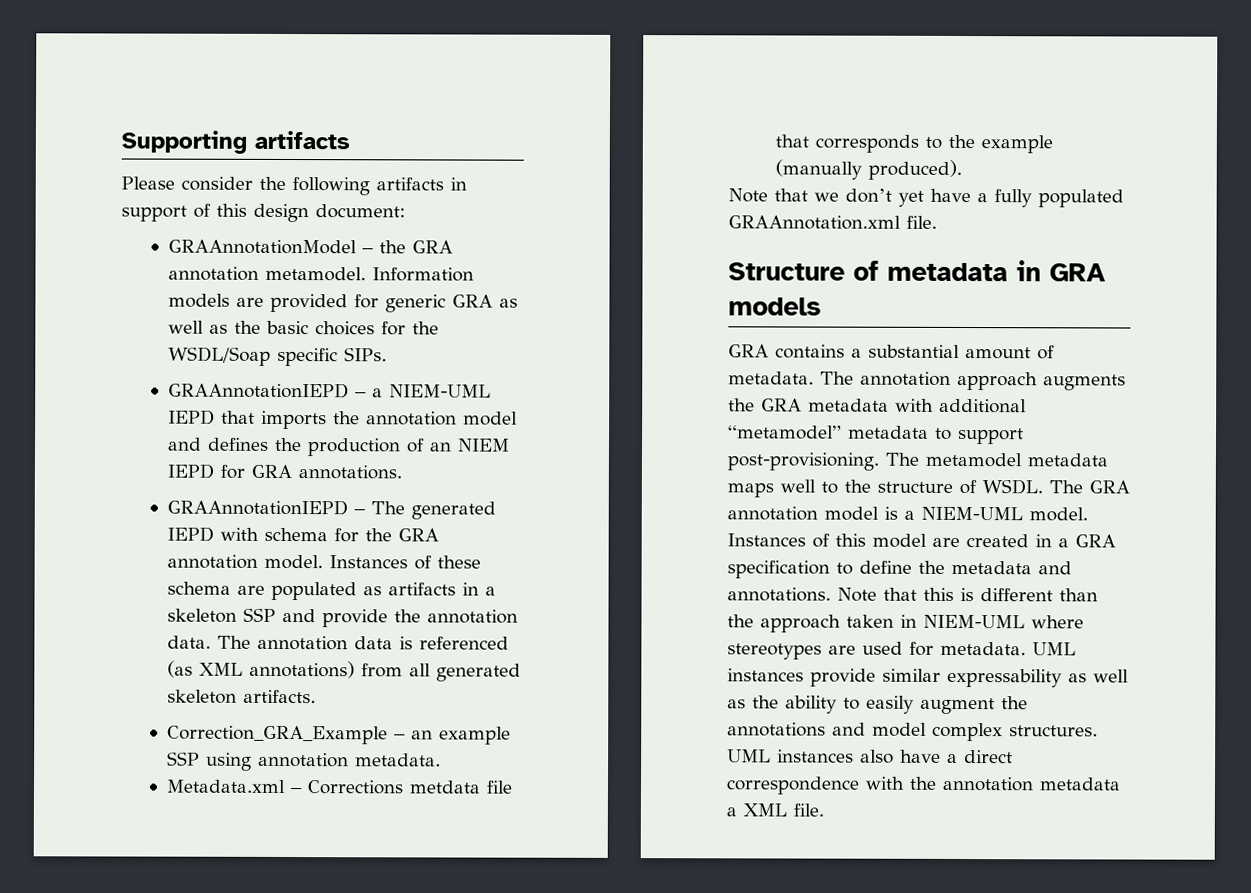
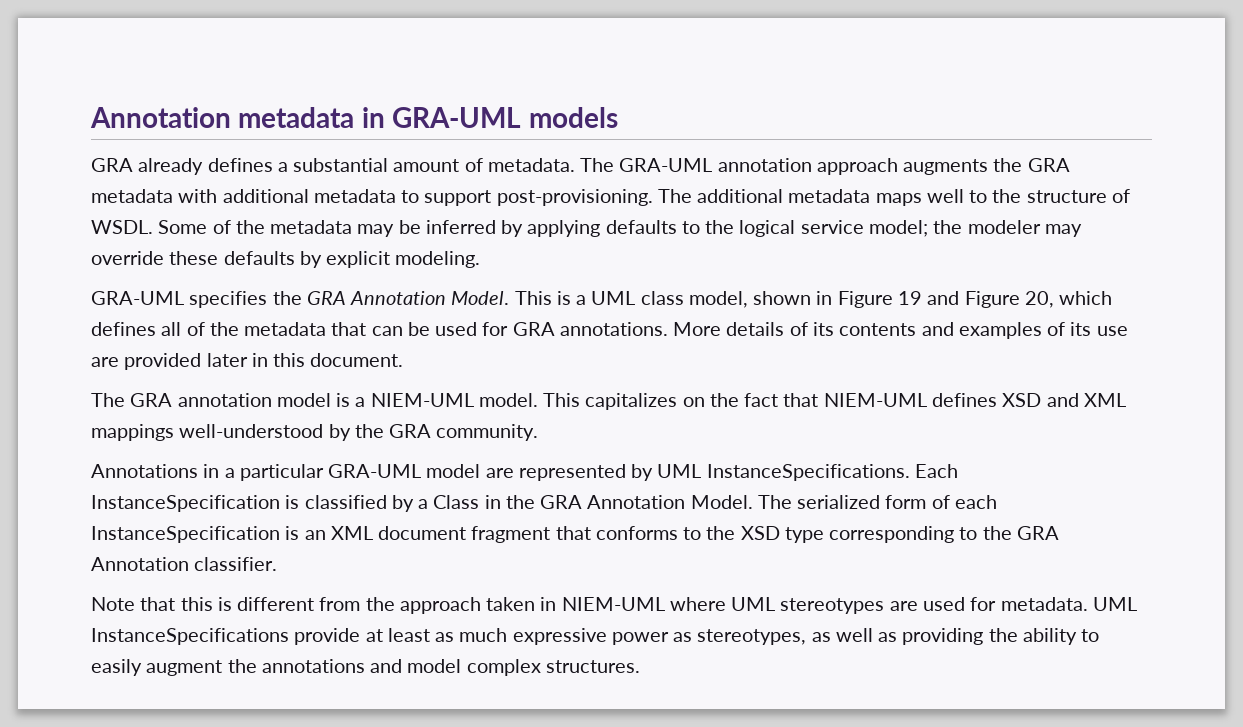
- Supporting artifacts
- Please consider the following artifacts in support of this design document:
- GRAAnnotationModel – the GRA annotation metamodel. Information models are provided for generic GRA as well as the basic choices for the WSDL/Soap specific SIPs.
- GRAAnnotationIEPD – a NIEM-UML IEPD that imports the annotation model and defines the production of an NIEM IEPD for GRA annotations.
- GRAAnnotationIEPD – The generated IEPD with schema for the GRA annotation model. Instances of these schema are populated as artifacts in a skeleton SSP and provide the annotation data. The annotation data is referenced (as XML annotations) from all generated skeleton artifacts.
- Correction_GRA_Example – an example SSP using annotation metadata.
- Metadata.xml – Corrections metdata file that corresponds to the example (manually produced).
- Note that we don’t yet have a fully populated GRAAnnotation.xml file.
- Structure of metadata in GRA models
+ Annotation metadata in GRA-UML models
- GRA contains a substantial amount of metadata.
+ GRA already defines a substantial amount of metadata.
- The annotation approach augments the GRA metadata with additional “metamodel” metadata to support post-provisioning.
+ The GRA-UML annotation approach augments the GRA metadata with additional metadata to support post-provisioning.
- The metamodel metadata maps well to the structure of WSDL. The GRA annotation model is a NIEM-UML model.
+ The additional metadata maps well to the structure of WSDL. Some of the metadata may be inferred by applying defaults to the logical service model; the modeler may override these defaults by explicit modeling.
+ GRA-UML specifies the GRA Annotation Model. This is a UML class model, shown in Figure 19 and Figure 20, which defines all of the metadata that can be used for GRA annotations. More details of its contents and examples of its use are provided later in this document.
+ The GRA annotation model is a NIEM-UML model.
- Instances of this model are created in a GRA specification to define the metadata and annotations. Note that this is different than the approach taken in NIEM-UML where stereotypes are used for metadata.
+ This capitalizes on the fact that NIEM-UML defines XSD and XML mappings well-understood by the GRA community.
+ Annotations in a particular GRA-UML model are represented by UML InstanceSpecifications. Each InstanceSpecification is classified by a Class in the GRA Annotation Model. The serialized form of each InstanceSpecification is an XML document fragment that conforms to the XSD type corresponding to the GRA Annotation classifier.
+ Note that this is different from the approach taken in NIEM-UML where UML stereotypes are used for metadata.
- UML instances provide similar expressability as well as the ability to easily augment the annotations and model complex structures. UML instances also have a direct correspondence with the annotation metadata a XML file.
+ UML InstanceSpecifications provide at least as much expressive power as stereotypes, as well as providing the ability to easily augment the annotations and model complex structures.

